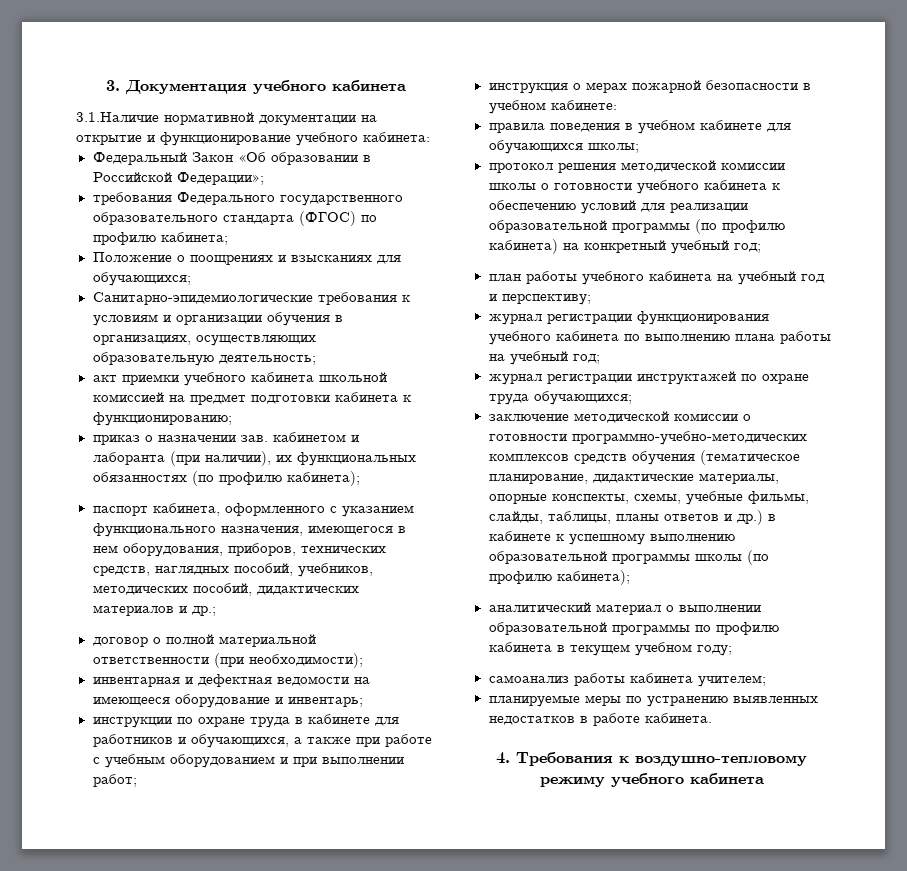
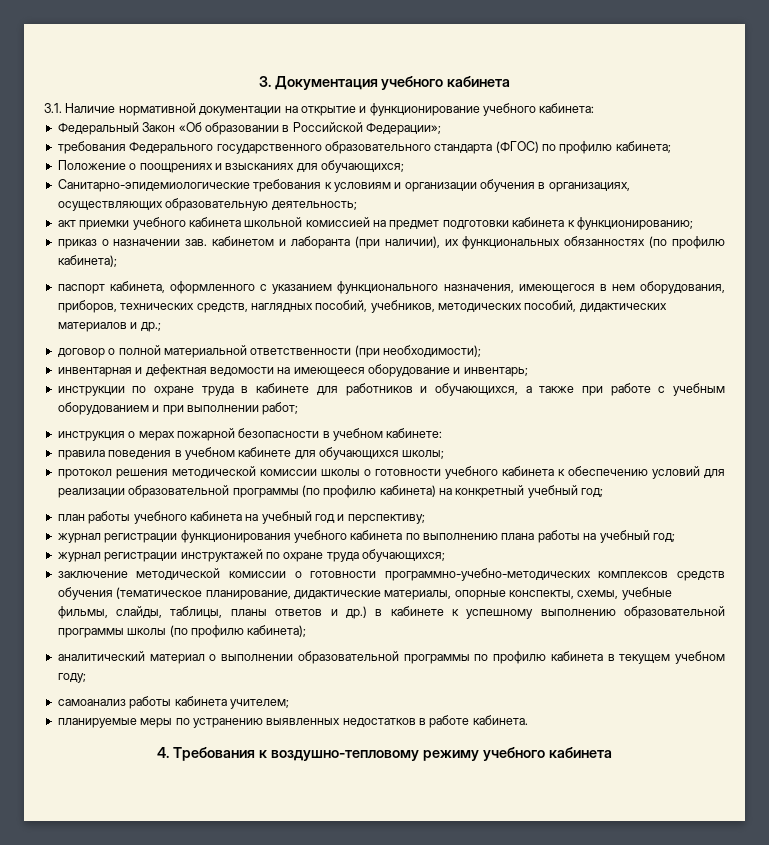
- 3.1.Наличие нормативной документации на открытие и функционирование учебного кабинета:
+ 3.1. Наличие нормативной документации на открытие и функционирование учебного кабинета:

